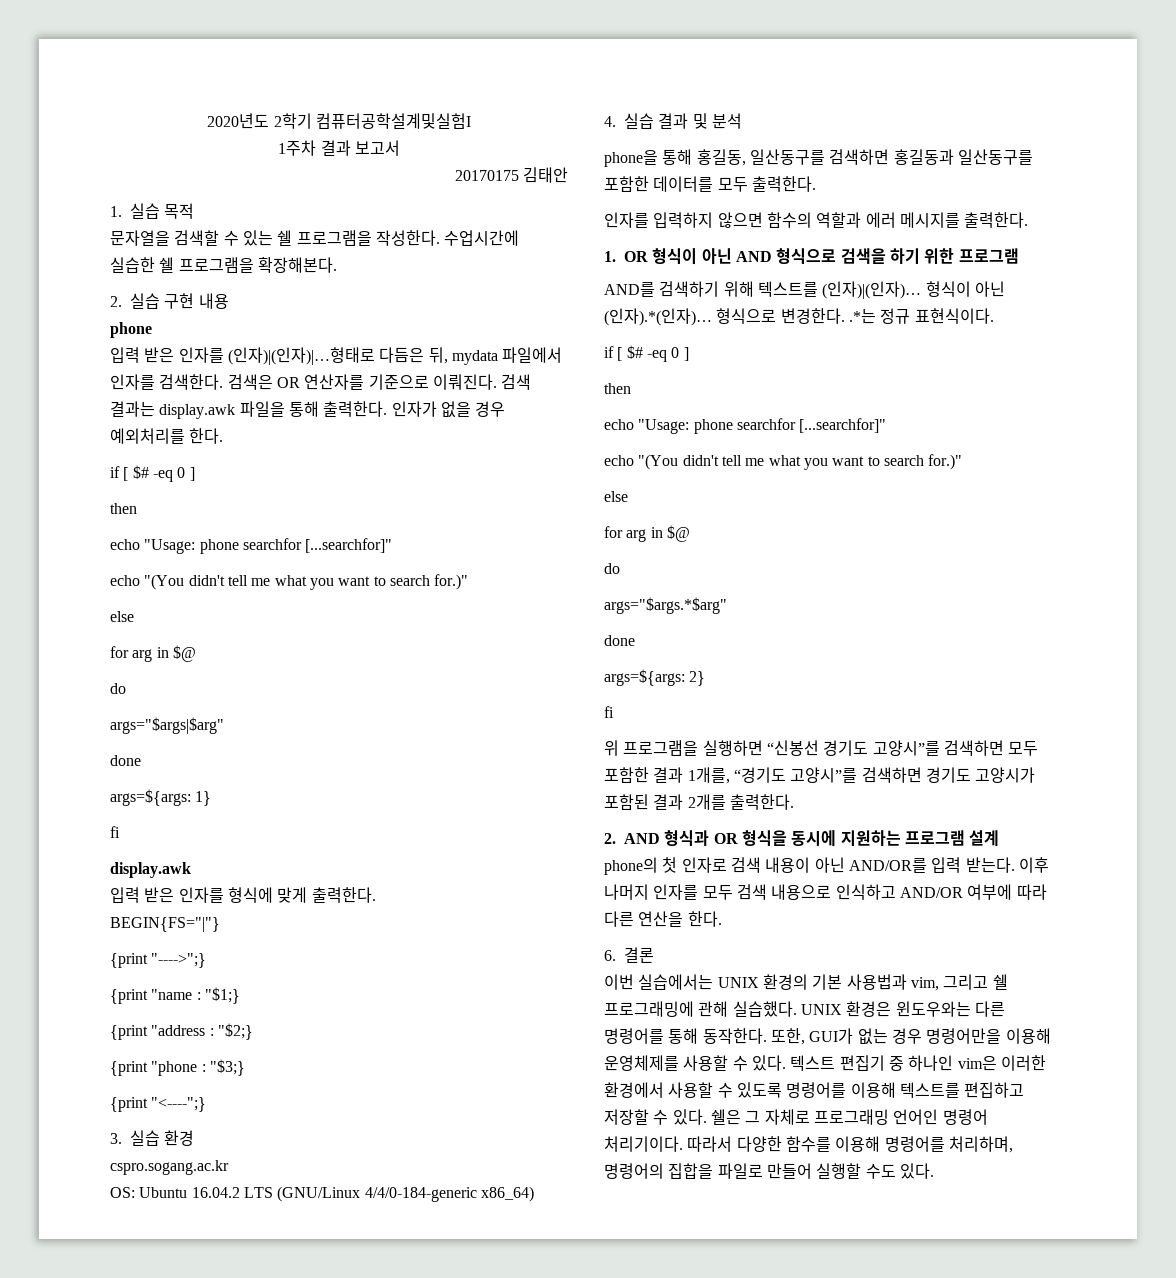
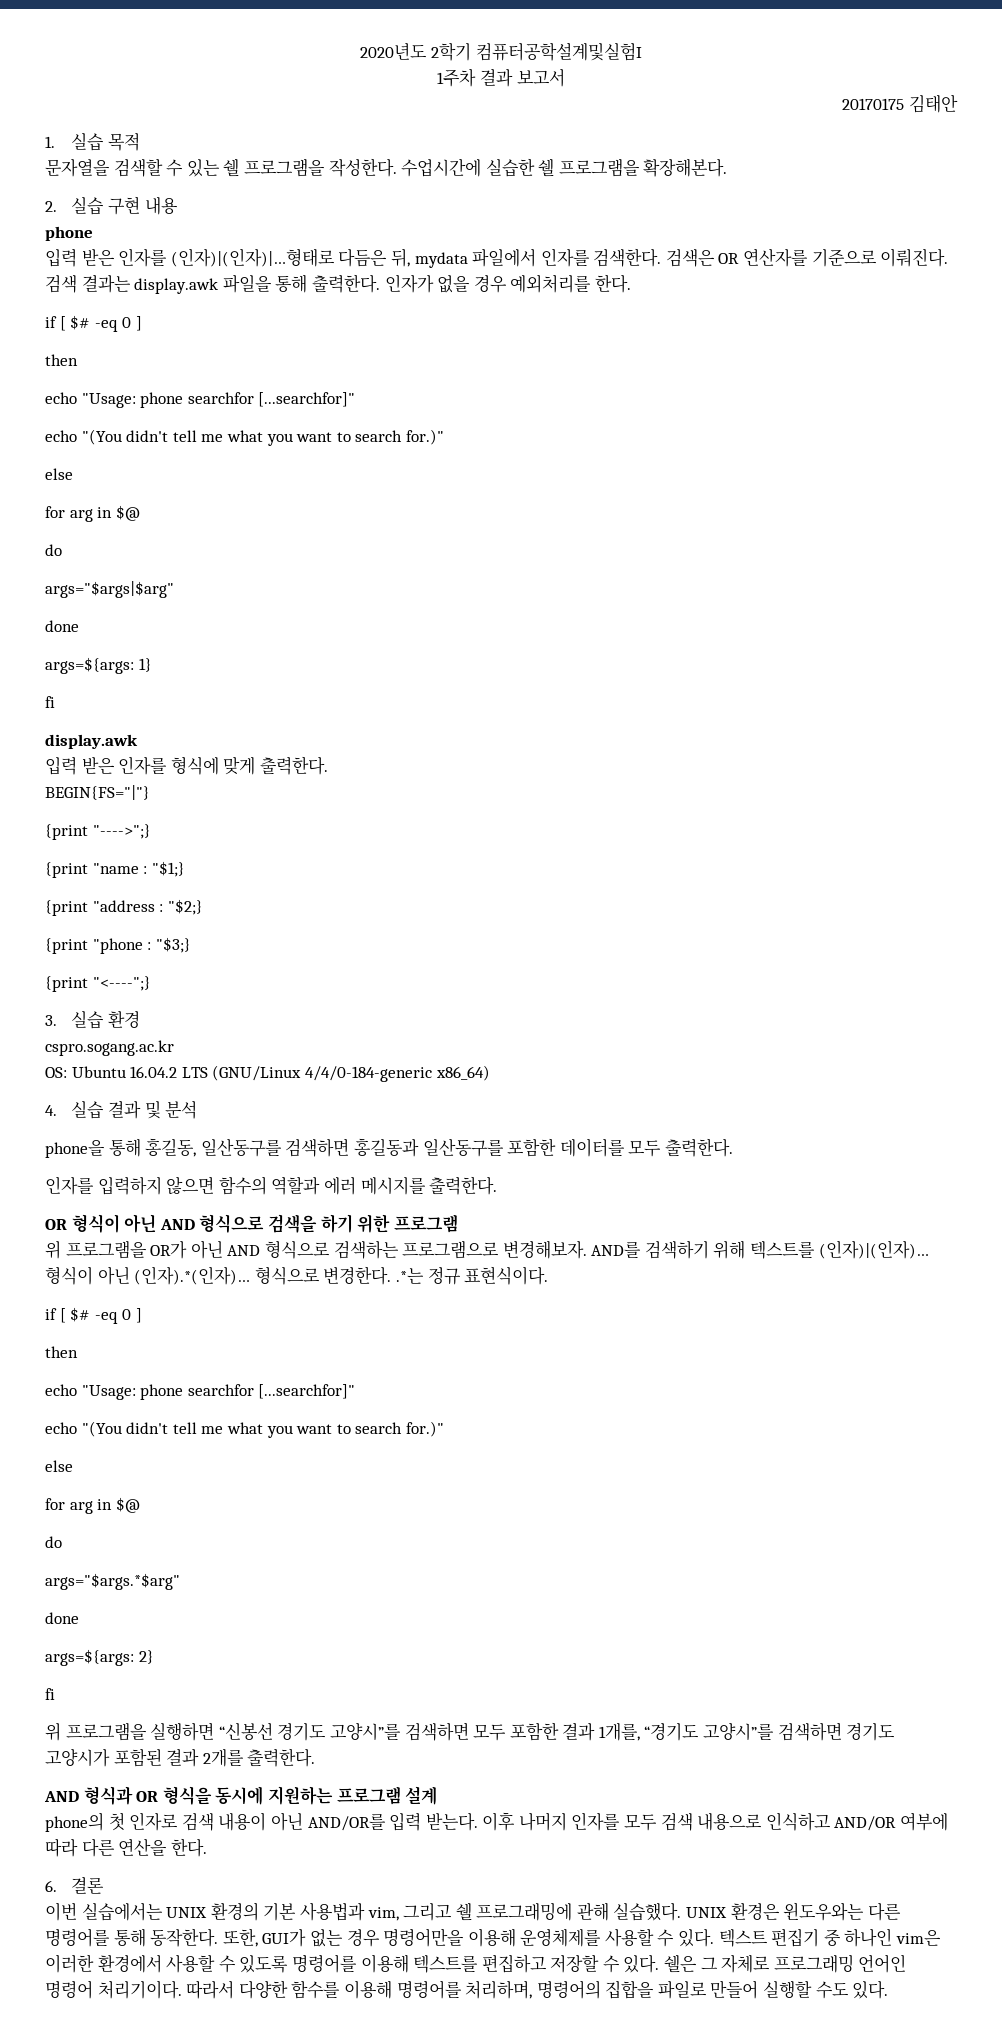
- 1. OR 형식이 아닌 AND 형식으로 검색을 하기 위한 프로그램
+ OR 형식이 아닌 AND 형식으로 검색을 하기 위한 프로그램
+ 위 프로그램을 OR가 아닌 AND 형식으로 검색하는 프로그램으로 변경해보자.
- 2. AND 형식과 OR 형식을 동시에 지원하는 프로그램 설계
+ AND 형식과 OR 형식을 동시에 지원하는 프로그램 설계

